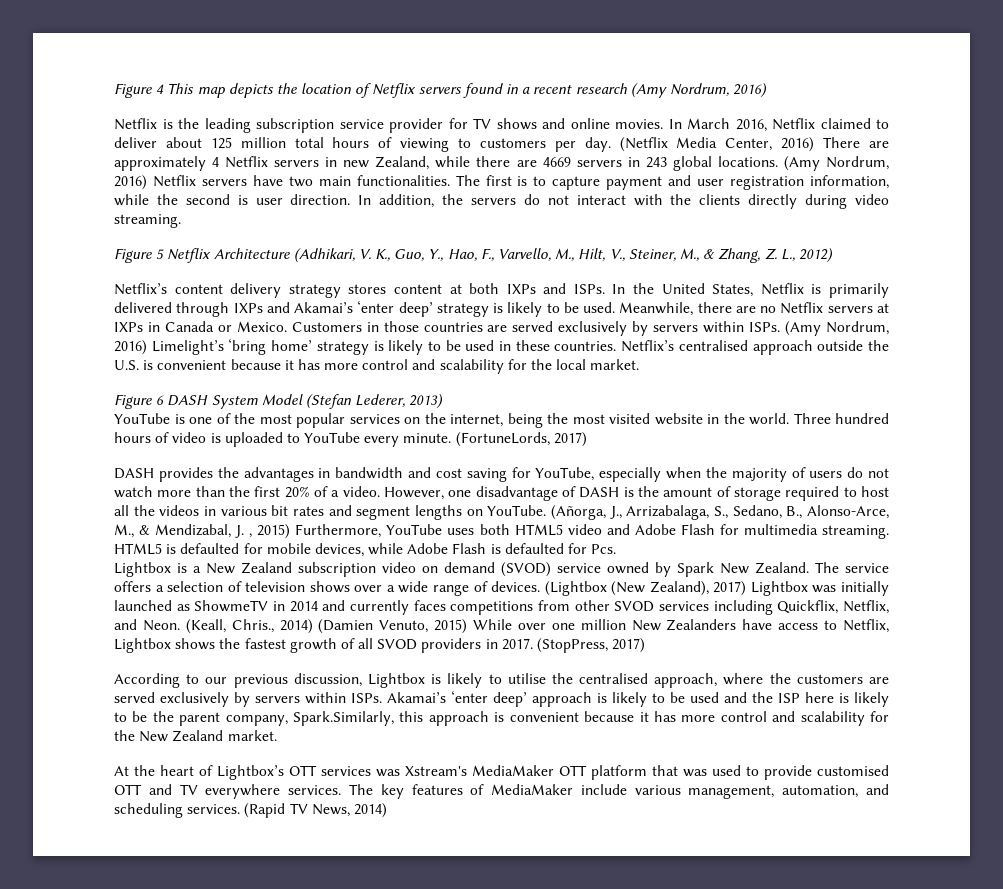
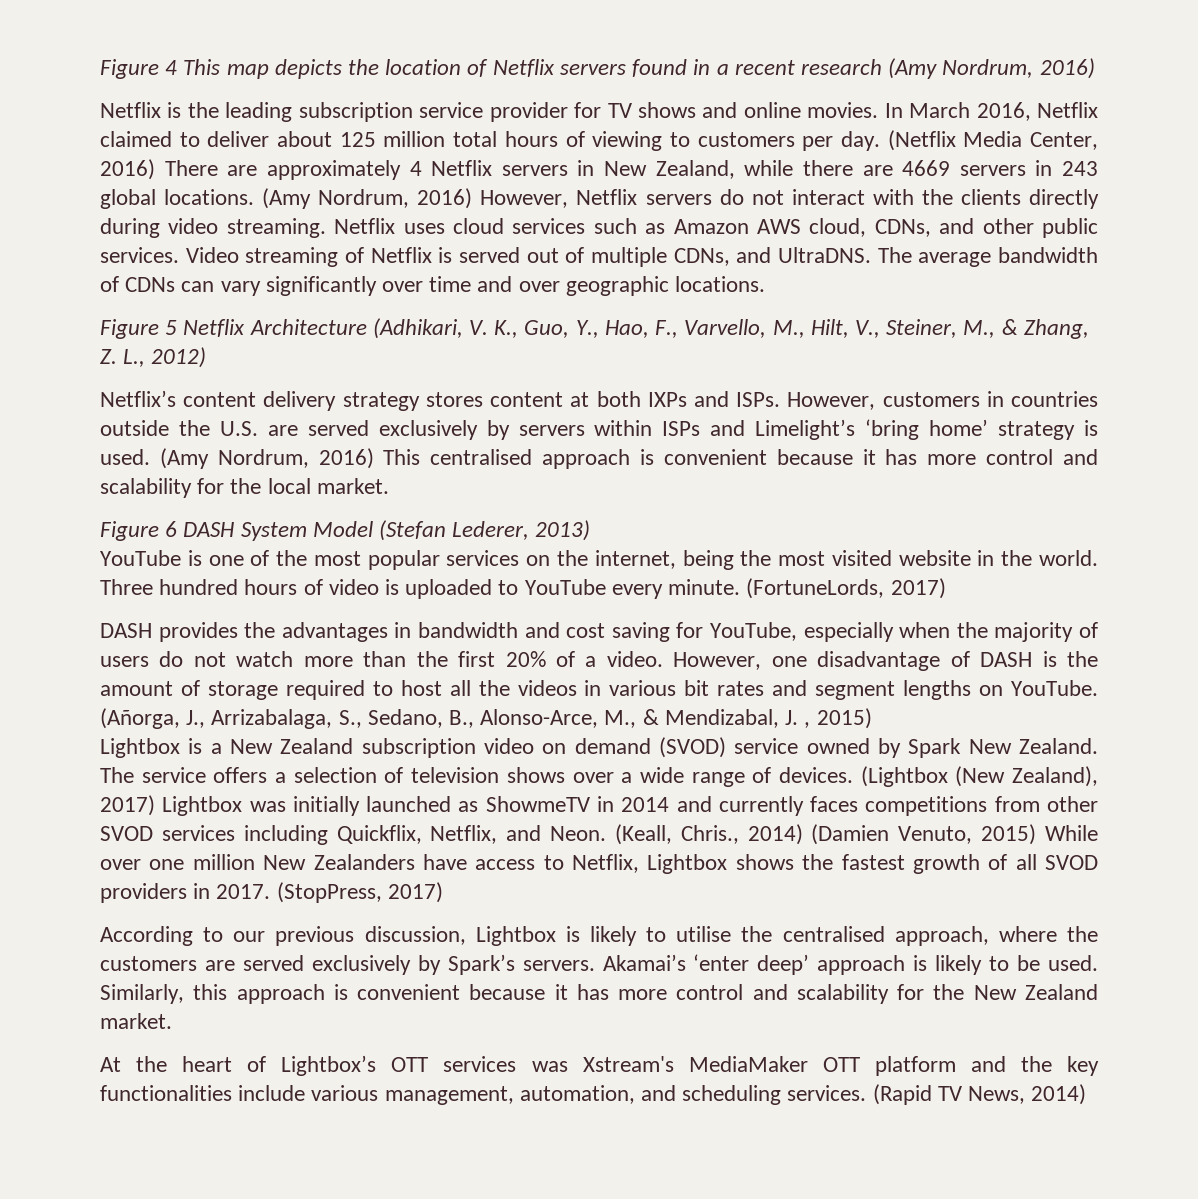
- (Netflix Media Center, 2016) There are approximately 4 Netflix servers in new Zealand, while there are 4669 servers in 243 global locations.
+ (Netflix Media Center, 2016) There are approximately 4 Netflix servers in New Zealand, while there are 4669 servers in 243 global locations.
- (Amy Nordrum, 2016) Netflix servers have two main functionalities. The first is to capture payment and user registration information, while the second is user direction. In addition, the servers do not interact with the clients directly during video streaming.
+ (Amy Nordrum, 2016) However, Netflix servers do not interact with the clients directly during video streaming. Netflix uses cloud services such as Amazon AWS cloud, CDNs, and other public services. Video streaming of Netflix is served out of multiple CDNs, and UltraDNS. The average bandwidth of CDNs can vary significantly over time and over geographic locations.
- In the United States, Netflix is primarily delivered through IXPs and Akamai’s ‘enter deep’ strategy is likely to be used. Meanwhile, there are no Netflix servers at IXPs in Canada or Mexico. Customers in those countries are served exclusively by servers within ISPs. (Amy Nordrum, 2016) Limelight’s ‘bring home’ strategy is likely to be used in these countries. Netflix’s centralised approach outside the U.S. is convenient because it has more control and scalability for the local market.
+ However, customers in countries outside the U.S. are served exclusively by servers within ISPs and Limelight’s ‘bring home’ strategy is used. (Amy Nordrum, 2016) This centralised approach is convenient because it has more control and scalability for the local market.
- (Añorga, J., Arrizabalaga, S., Sedano, B., Alonso-Arce, M., & Mendizabal, J. , 2015) Furthermore, YouTube uses both HTML5 video and Adobe Flash for multimedia streaming. HTML5 is defaulted for mobile devices, while Adobe Flash is defaulted for Pcs.
+ (Añorga, J., Arrizabalaga, S., Sedano, B., Alonso-Arce, M., & Mendizabal, J. , 2015)
- According to our previous discussion, Lightbox is likely to utilise the centralised approach, where the customers are served exclusively by servers within ISPs.
+ According to our previous discussion, Lightbox is likely to utilise the centralised approach, where the customers are served exclusively by Spark’s servers.
- Akamai’s ‘enter deep’ approach is likely to be used and the ISP here is likely to be the parent company, Spark.Similarly, this approach is convenient because it has more control and scalability for the New Zealand market.
+ Akamai’s ‘enter deep’ approach is likely to be used. Similarly, this approach is convenient because it has more control and scalability for the New Zealand market.
- At the heart of Lightbox’s OTT services was Xstream's MediaMaker OTT platform that was used to provide customised OTT and TV everywhere services. The key features of MediaMaker include various management, automation, and scheduling services.
+ At the heart of Lightbox’s OTT services was Xstream's MediaMaker OTT platform and the key functionalities include various management, automation, and scheduling services.

